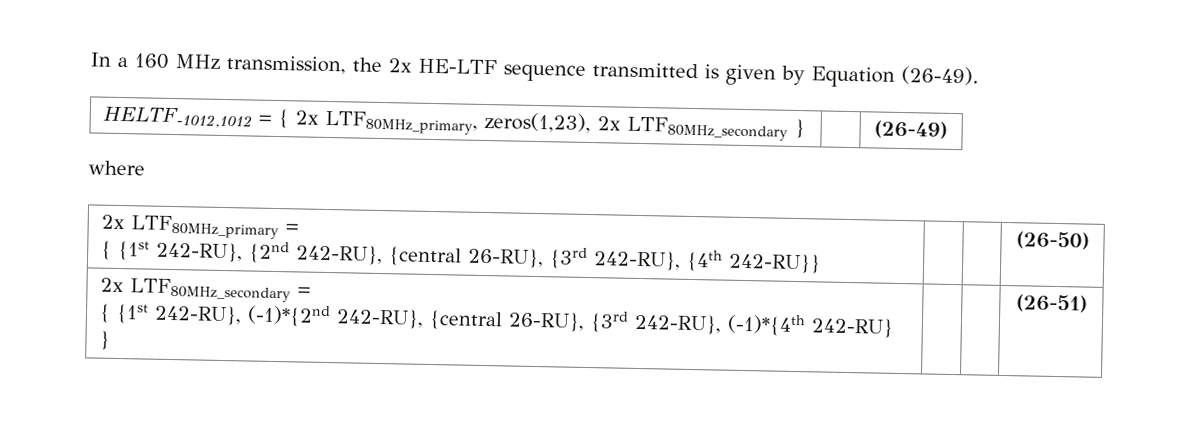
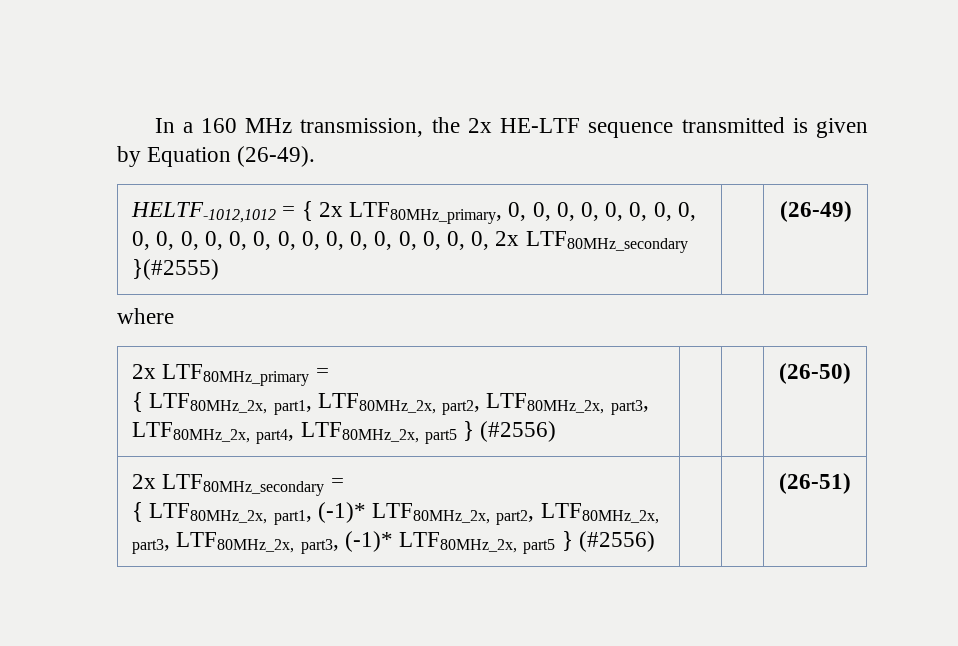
- HELTF-1012,1012 = { 2x LTF80MHz_primary, zeros(1,23), 2x LTF80MHz_secondary } | | (26-49)
+ HELTF-1012,1012 = { 2x LTF80MHz_primary, 0, 0, 0, 0, 0, 0, 0, 0, 0, 0, 0, 0, 0, 0, 0, 0, 0, 0, 0, 0, 0, 0, 0, 2x LTF80MHz_secondary }(#2555) | | (26-49)
  2x LTF80MHz_primary =
- { {1st 242-RU}, {2nd 242-RU}, {central 26-RU}, {3rd 242-RU}, {4th 242-RU}} | | | (26-50)
+ { LTF80MHz_2x, part1, LTF80MHz_2x, part2, LTF80MHz_2x, part3, LTF80MHz_2x, part4, LTF80MHz_2x, part5 } (#2556) | | | (26-50)
  2x LTF80MHz_secondary =
- { {1st 242-RU}, (-1)*{2nd 242-RU}, {central 26-RU}, {3rd 242-RU}, (-1)*{4th 242-RU} } | | | (26-51)
+ { LTF80MHz_2x, part1, (-1)* LTF80MHz_2x, part2, LTF80MHz_2x, part3, LTF80MHz_2x, part3, (-1)* LTF80MHz_2x, part5 } (#2556) | | | (26-51)

